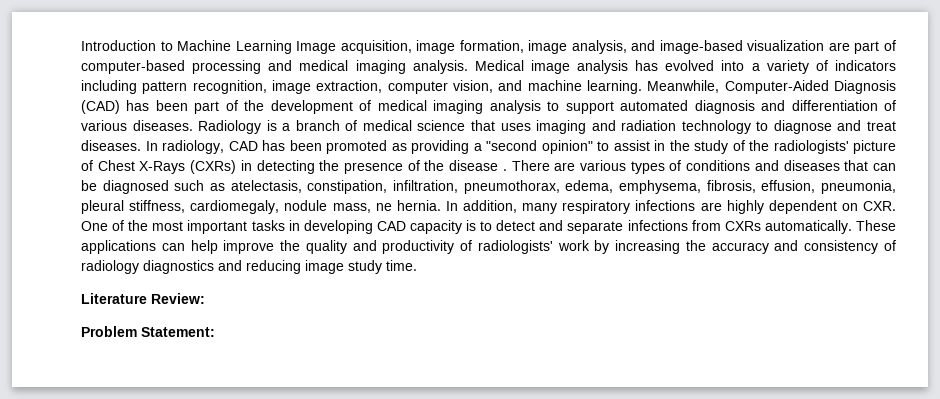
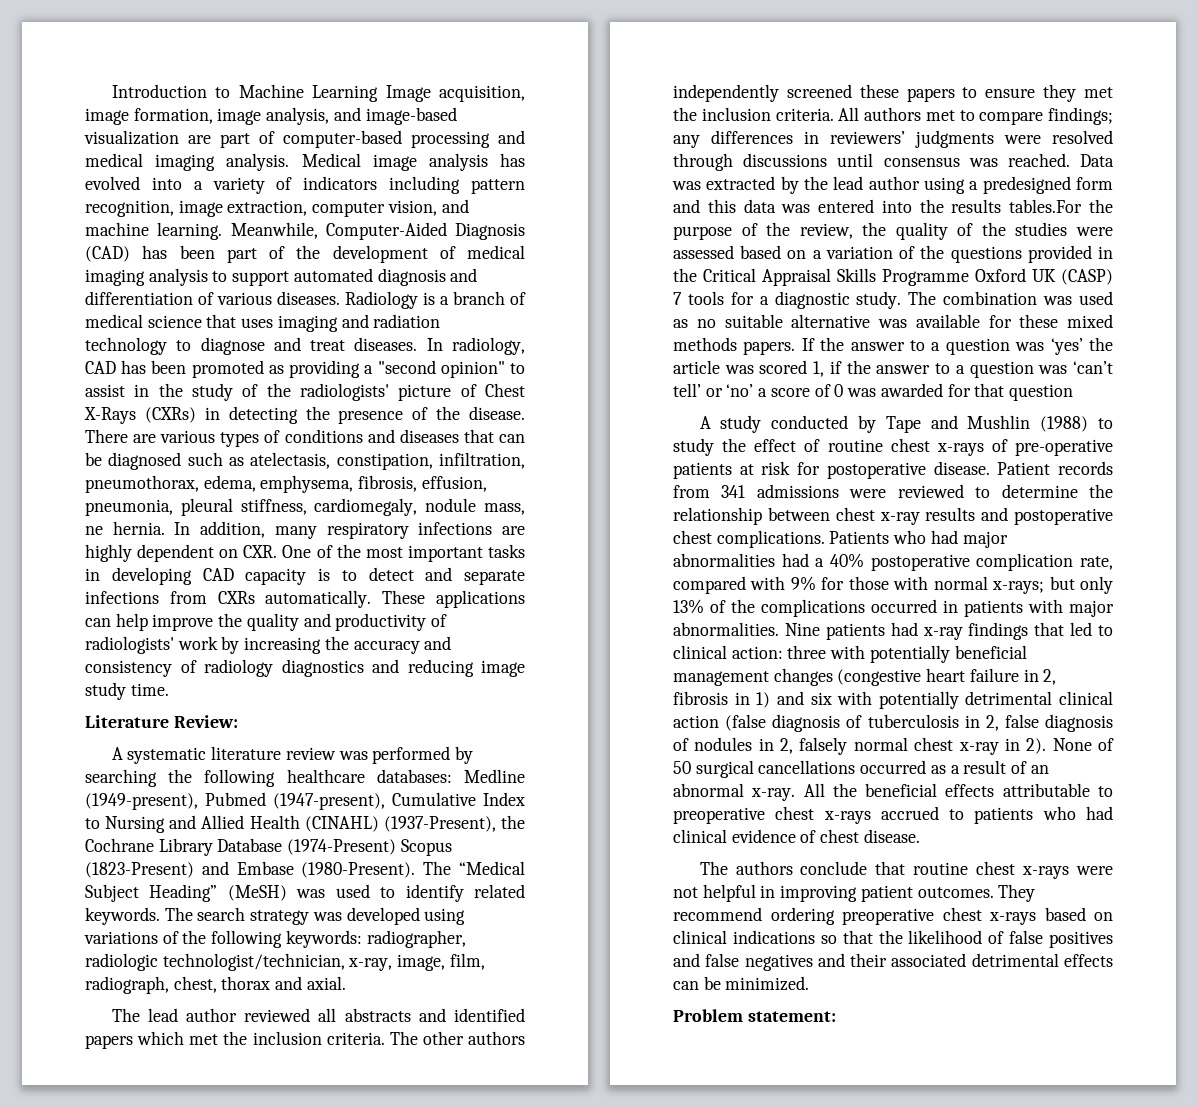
- In radiology, CAD has been promoted as providing a "second opinion" to assist in the study of the radiologists' picture of Chest X-Rays (CXRs) in detecting the presence of the disease .
+ In radiology, CAD has been promoted as providing a "second opinion" to assist in the study of the radiologists' picture of Chest X-Rays (CXRs) in detecting the presence of the disease.
+ A systematic literature review was performed by searching the following healthcare databases: Medline (1949-present), Pubmed (1947-present), Cumulative Index to Nursing and Allied Health (CINAHL) (1937-Present), the Cochrane Library Database (1974-Present) Scopus (1823-Present) and Embase (1980-Present). The “Medical Subject Heading” (MeSH) was used to identify related keywords. The search strategy was developed using variations of the following keywords: radiographer, radiologic technologist/technician, x-ray, image, film, radiograph, chest, thorax and axial.
+ The lead author reviewed all abstracts and identified papers which met the inclusion criteria. The other authors independently screened these papers to ensure they met the inclusion criteria. All authors met to compare findings; any differences in reviewers’ judgments were resolved through discussions until consensus was reached. Data was extracted by the lead author using a predesigned form and this data was entered into the results tables.For the purpose of the review, the quality of the studies were assessed based on a variation of the questions provided in the Critical Appraisal Skills Programme Oxford UK (CASP) 7 tools for a diagnostic study. The combination was used as no suitable alternative was available for these mixed methods papers. If the answer to a question was ‘yes’ the article was scored 1, if the answer to a question was ‘can’t tell’ or ‘no’ a score of 0 was awarded for that question
+ A study conducted by Tape and Mushlin (1988) to study the effect of routine chest x-rays of pre-operative patients at risk for postoperative disease. Patient records from 341 admissions were reviewed to determine the relationship between chest x-ray results and postoperative chest complications. Patients who had major abnormalities had a 40% postoperative complication rate, compared with 9% for those with normal x-rays; but only 13% of the complications occurred in patients with major abnormalities. Nine patients had x-ray findings that led to clinical action: three with potentially beneficial management changes (congestive heart failure in 2, fibrosis in 1) and six with potentially detrimental clinical action (false diagnosis of tuberculosis in 2, false diagnosis of nodules in 2, falsely normal chest x-ray in 2). None of 50 surgical cancellations occurred as a result of an abnormal x-ray. All the beneficial effects attributable to preoperative chest x-rays accrued to patients who had clinical evidence of chest disease.
+ The authors conclude that routine chest x-rays were not helpful in improving patient outcomes. They recommend ordering preoperative chest x-rays based on clinical indications so that the likelihood of false positives and false negatives and their associated detrimental effects can be minimized.
- Problem Statement:
+ Problem statement:

